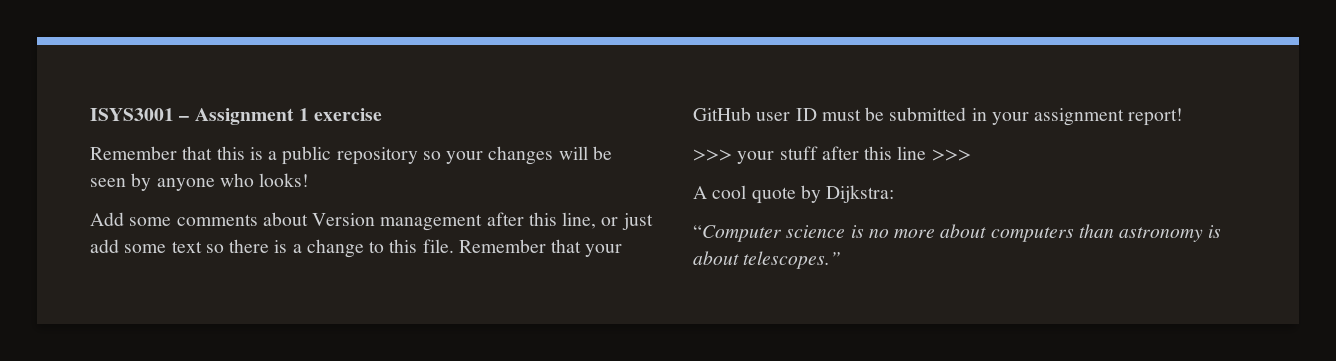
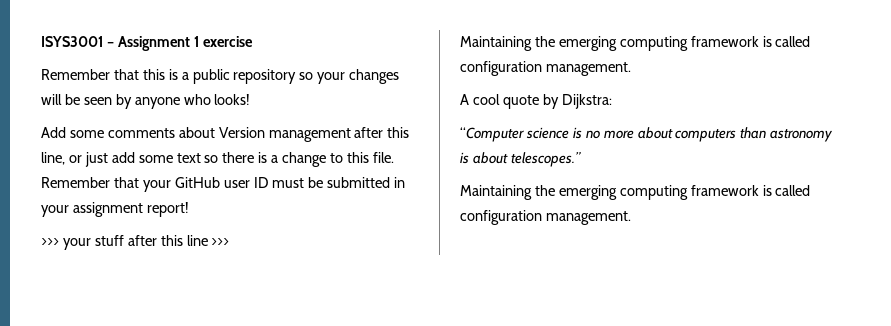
  >>> your stuff after this line >>>
+ Maintaining the emerging computing framework is called configuration management.
  “Computer science is no more about computers than astronomy is about telescopes.”
+ Maintaining the emerging computing framework is called configuration management.

